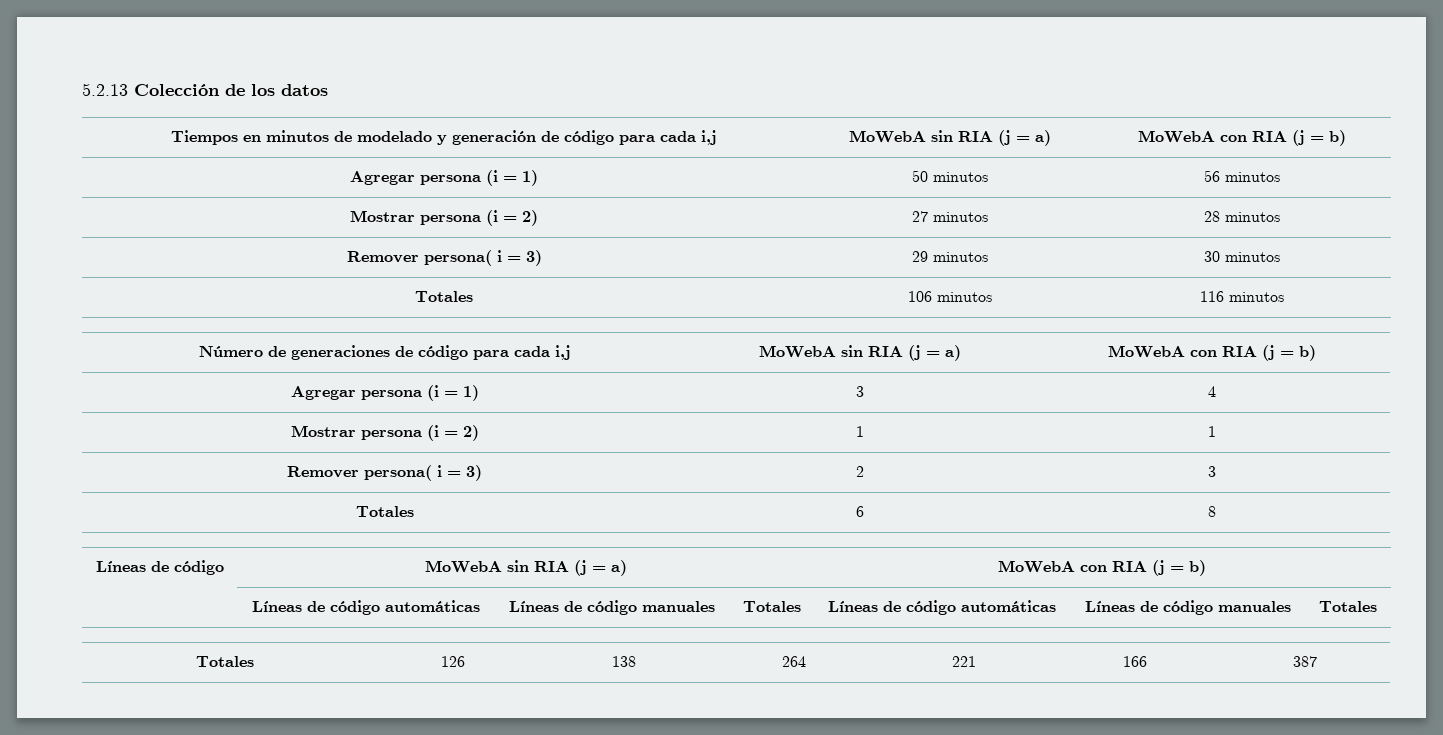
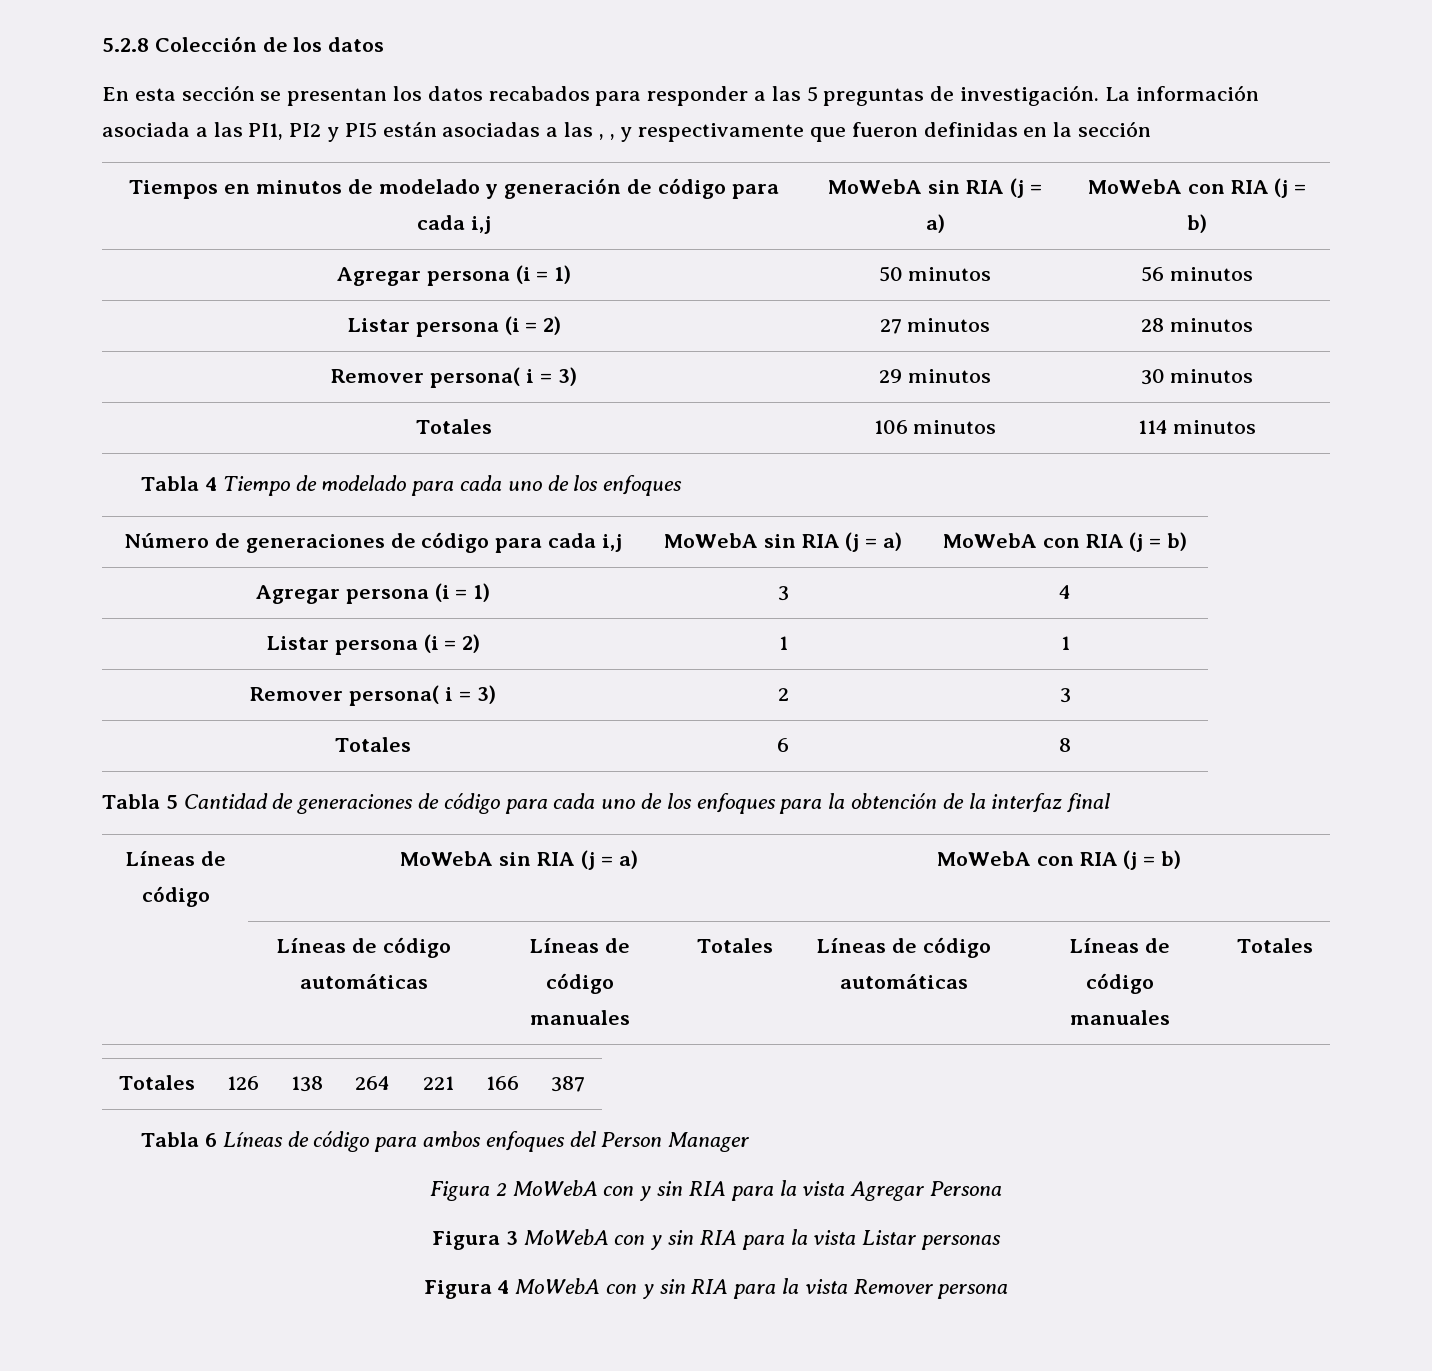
- 5.2.13 Colección de los datos
+ 5.2.8 Colección de los datos
+ En esta sección se presentan los datos recabados para responder a las 5 preguntas de investigación. La información asociada a las PI1, PI2 y PI5 están asociadas a las , , y respectivamente que fueron definidas en la sección
- Mostrar persona (i = 2) | 27 minutos | 28 minutos
+ Listar persona (i = 2) | 27 minutos | 28 minutos
- Totales | 106 minutos | 116 minutos
+ Totales | 106 minutos | 114 minutos
+ Tabla 4 Tiempo de modelado para cada uno de los enfoques
- Mostrar persona (i = 2) | 1 | 1
+ Listar persona (i = 2) | 1 | 1
+ Tabla 5 Cantidad de generaciones de código para cada uno de los enfoques para la obtención de la interfaz final
+ Tabla 6 Líneas de código para ambos enfoques del Person Manager
+ Figura 2 MoWebA con y sin RIA para la vista Agregar Persona
+ Figura 3 MoWebA con y sin RIA para la vista Listar personas
+ Figura 4 MoWebA con y sin RIA para la vista Remover persona

